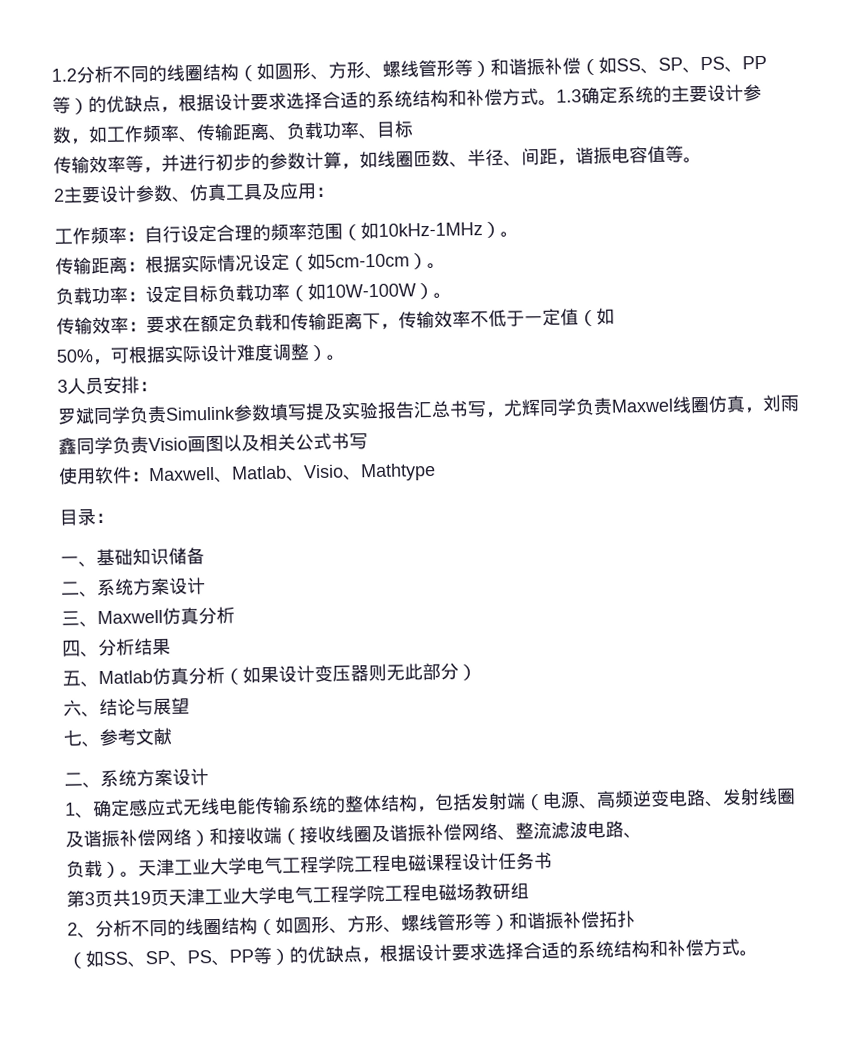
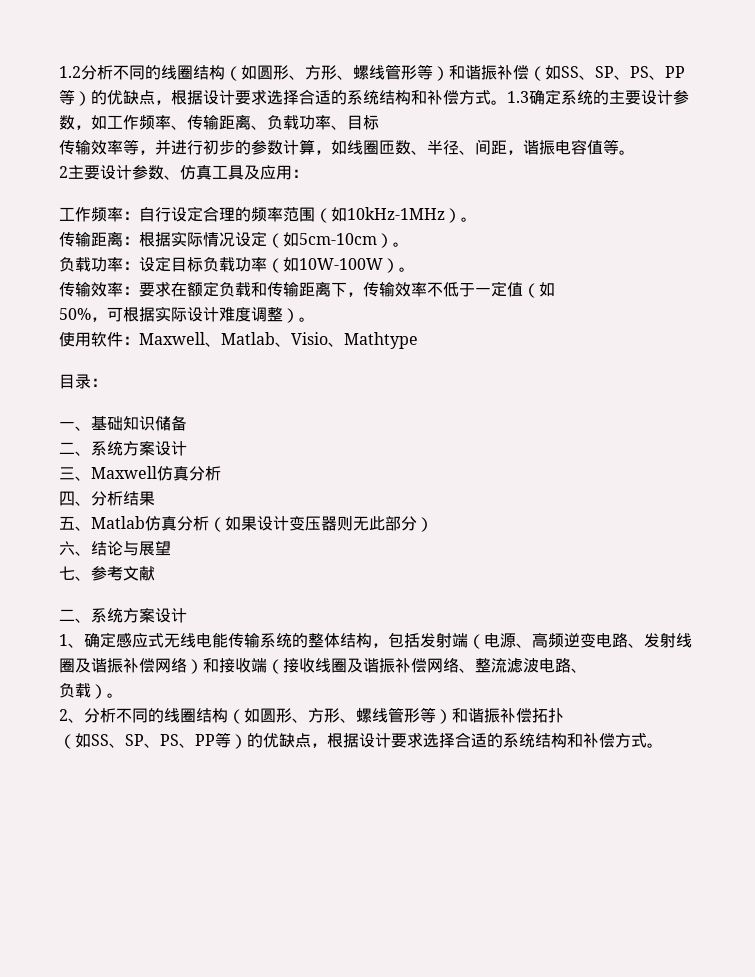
- 3人员安排：
- 罗斌同学负责Simulink参数填写提及实验报告汇总书写，尤辉同学负责Maxwel线圈仿真，刘雨鑫同学负责Visio画图以及相关公式书写
- 天津工业大学电气工程学院工程电磁课程设计任务书
- 第3页共19页天津工业大学电气工程学院工程电磁场教研组

